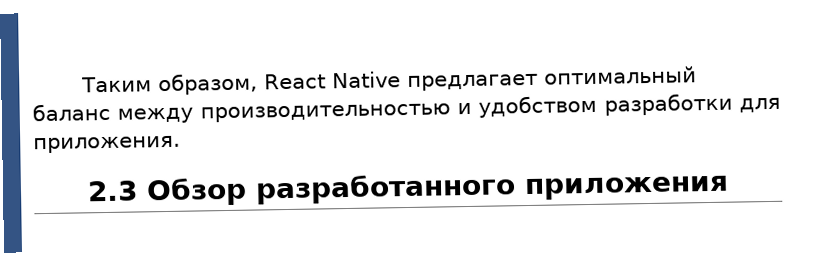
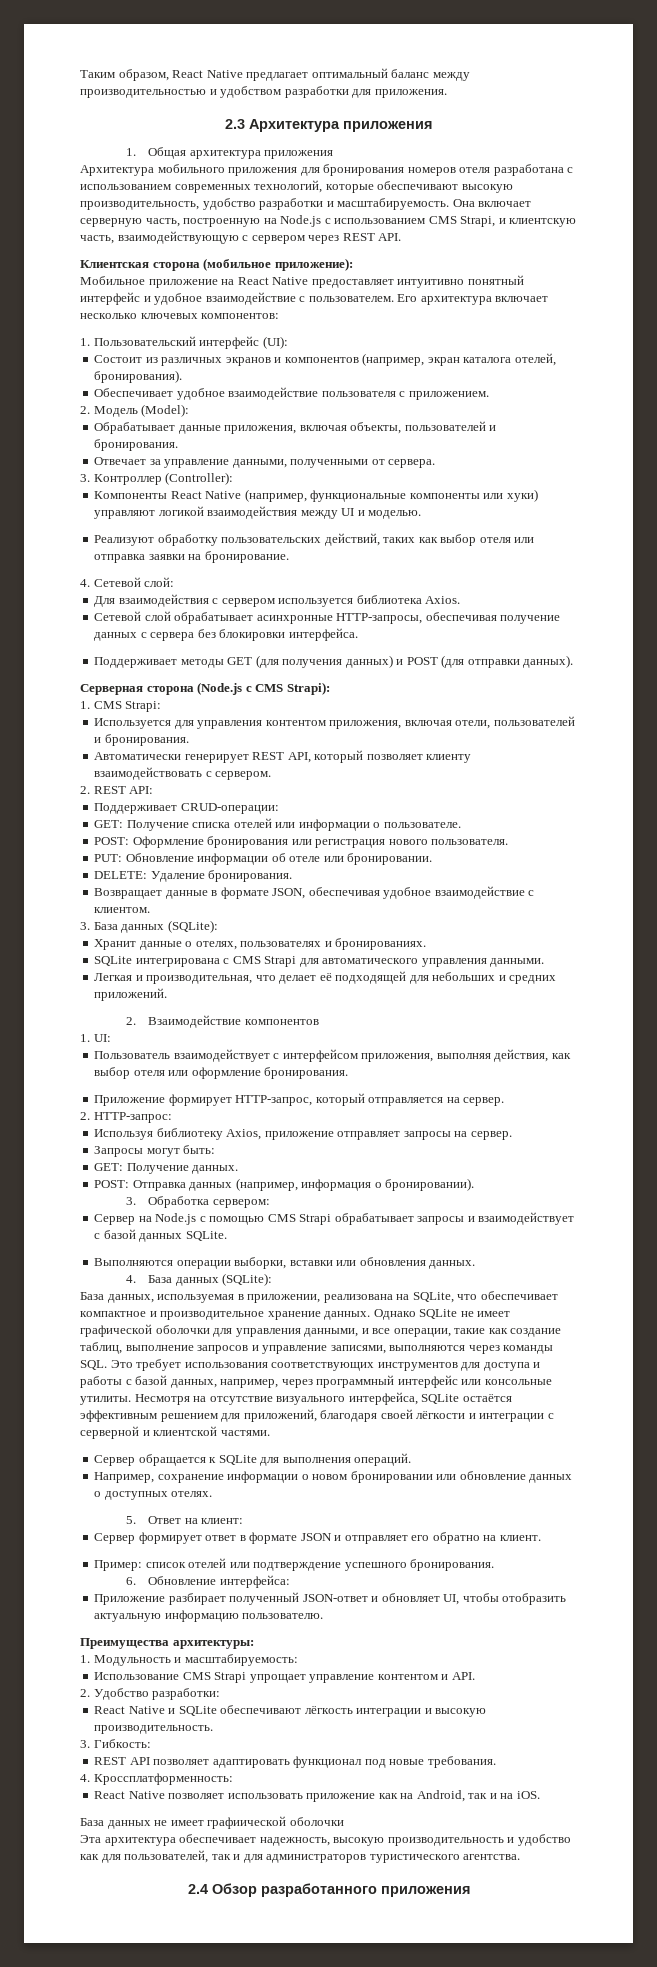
- 2.3 Обзор разработанного приложения
+ 2.3 Архитектура приложения
+ 1. Общая архитектура приложения
+ Архитектура мобильного приложения для бронирования номеров отеля разработана с использованием современных технологий, которые обеспечивают высокую производительность, удобство разработки и масштабируемость. Она включает серверную часть, построенную на Node.js с использованием CMS Strapi, и клиентскую часть, взаимодействующую с сервером через REST API.
+ Клиентская сторона (мобильное приложение):
+ Мобильное приложение на React Native предоставляет интуитивно понятный интерфейс и удобное взаимодействие с пользователем. Его архитектура включает несколько ключевых компонентов:
+ 1. Пользовательский интерфейс (UI):
+ Состоит из различных экранов и компонентов (например, экран каталога отелей, бронирования).
+ Обеспечивает удобное взаимодействие пользователя с приложением.
+ 2. Модель (Model):
+ Обрабатывает данные приложения, включая объекты, пользователей и бронирования.
+ Отвечает за управление данными, полученными от сервера.
+ 3. Контроллер (Controller):
+ Компоненты React Native (например, функциональные компоненты или хуки) управляют логикой взаимодействия между UI и моделью.
+ Реализуют обработку пользовательских действий, таких как выбор отеля или отправка заявки на бронирование.
+ 4. Сетевой слой:
+ Для взаимодействия с сервером используется библиотека Axios.
+ Сетевой слой обрабатывает асинхронные HTTP-запросы, обеспечивая получение данных с сервера без блокировки интерфейса.
+ Поддерживает методы GET (для получения данных) и POST (для отправки данных).
+ Серверная сторона (Node.js с CMS Strapi):
+ 1. CMS Strapi:
+ Используется для управления контентом приложения, включая отели, пользователей и бронирования.
+ Автоматически генерирует REST API, который позволяет клиенту взаимодействовать с сервером.
+ 2. REST API:
+ Поддерживает CRUD-операции:
+ GET: Получение списка отелей или информации о пользователе.
+ POST: Оформление бронирования или регистрация нового пользователя.
+ PUT: Обновление информации об отеле или бронировании.
+ DELETE: Удаление бронирования.
+ Возвращает данные в формате JSON, обеспечивая удобное взаимодействие с клиентом.
+ 3. База данных (SQLite):
+ Хранит данные о отелях, пользователях и бронированиях.
+ SQLite интегрирована с CMS Strapi для автоматического управления данными.
+ Легкая и производительная, что делает её подходящей для небольших и средних приложений.
+ 2. Взаимодействие компонентов
+ 1. UI:
+ Пользователь взаимодействует с интерфейсом приложения, выполняя действия, как выбор отеля или оформление бронирования.
+ Приложение формирует HTTP-запрос, который отправляется на сервер.
+ 2. HTTP-запрос:
+ Используя библиотеку Axios, приложение отправляет запросы на сервер.
+ Запросы могут быть:
+ GET: Получение данных.
+ POST: Отправка данных (например, информация о бронировании).
+ 3. Обработка сервером:
+ Сервер на Node.js с помощью CMS Strapi обрабатывает запросы и взаимодействует с базой данных SQLite.
+ Выполняются операции выборки, вставки или обновления данных.
+ 4. База данных (SQLite):
+ База данных, используемая в приложении, реализована на SQLite, что обеспечивает компактное и производительное хранение данных. Однако SQLite не имеет графической оболочки для управления данными, и все операции, такие как создание таблиц, выполнение запросов и управление записями, выполняются через команды SQL. Это требует использования соответствующих инструментов для доступа и работы с базой данных, например, через программный интерфейс или консольные утилиты. Несмотря на отсутствие визуального интерфейса, SQLite остаётся эффективным решением для приложений, благодаря своей лёгкости и интеграции с серверной и клиентской частями.
+ Сервер обращается к SQLite для выполнения операций.
+ Например, сохранение информации о новом бронировании или обновление данных о доступных отелях.
+ 5. Ответ на клиент:
+ Сервер формирует ответ в формате JSON и отправляет его обратно на клиент.
+ Пример: список отелей или подтверждение успешного бронирования.
+ 6. Обновление интерфейса:
+ Приложение разбирает полученный JSON-ответ и обновляет UI, чтобы отобразить актуальную информацию пользователю.
+ Преимущества архитектуры:
+ 1. Модульность и масштабируемость:
+ Использование CMS Strapi упрощает управление контентом и API.
+ 2. Удобство разработки:
+ React Native и SQLite обеспечивают лёгкость интеграции и высокую производительность.
+ 3. Гибкость:
+ REST API позволяет адаптировать функционал под новые требования.
+ 4. Кроссплатформенность:
+ React Native позволяет использовать приложение как на Android, так и на iOS.
+ База данных не имеет графиической оболочки
+ Эта архитектура обеспечивает надежность, высокую производительность и удобство как для пользователей, так и для администраторов туристического агентства.
+ 2.4 Обзор разработанного приложения

